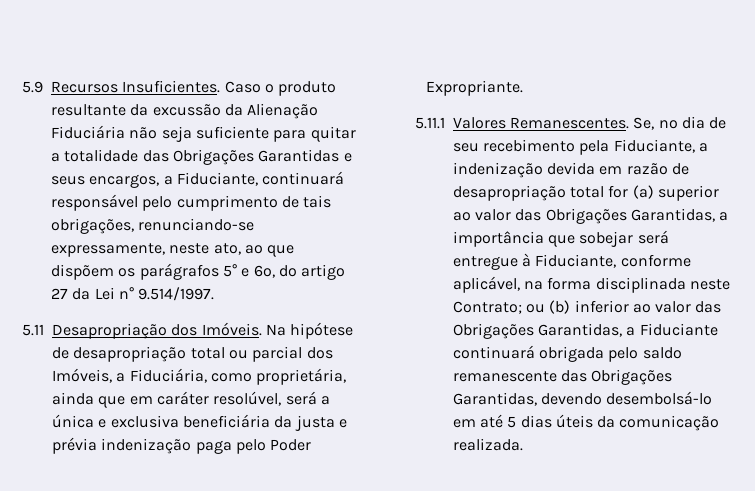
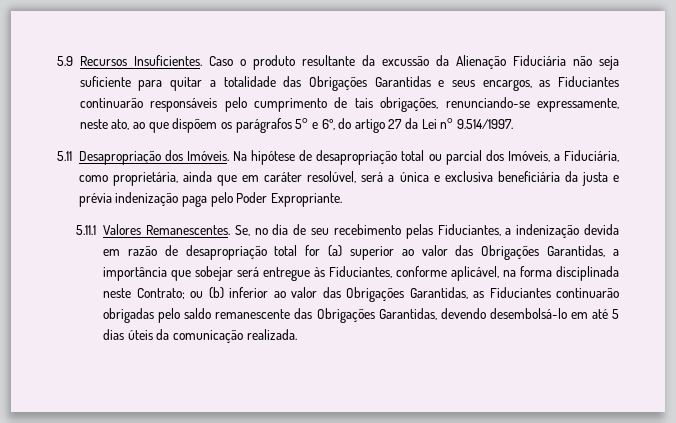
- Caso o produto resultante da excussão da Alienação Fiduciária não seja suficiente para quitar a totalidade das Obrigações Garantidas e seus encargos, a Fiduciante, continuará responsável pelo cumprimento de tais obrigações, renunciando-se expressamente, neste ato, ao que dispõem os parágrafos 5° e 6º, do artigo 27 da Lei n° 9.514/1997.
+ Caso o produto resultante da excussão da Alienação Fiduciária não seja suficiente para quitar a totalidade das Obrigações Garantidas e seus encargos, as Fiduciantes continuarão responsáveis pelo cumprimento de tais obrigações, renunciando-se expressamente, neste ato, ao que dispõem os parágrafos 5° e 6º, do artigo 27 da Lei n° 9.514/1997.
- Se, no dia de seu recebimento pela Fiduciante, a indenização devida em razão de desapropriação total for (a) superior ao valor das Obrigações Garantidas, a importância que sobejar será entregue à Fiduciante, conforme aplicável, na forma disciplinada neste Contrato; ou (b) inferior ao valor das Obrigações Garantidas, a Fiduciante continuará obrigada pelo saldo remanescente das Obrigações Garantidas, devendo desembolsá-lo em até 5 dias úteis da comunicação realizada.
+ Se, no dia de seu recebimento pelas Fiduciantes, a indenização devida em razão de desapropriação total for (a) superior ao valor das Obrigações Garantidas, a importância que sobejar será entregue às Fiduciantes, conforme aplicável, na forma disciplinada neste Contrato; ou (b) inferior ao valor das Obrigações Garantidas, as Fiduciantes continuarão obrigadas pelo saldo remanescente das Obrigações Garantidas, devendo desembolsá-lo em até 5 dias úteis da comunicação realizada.

